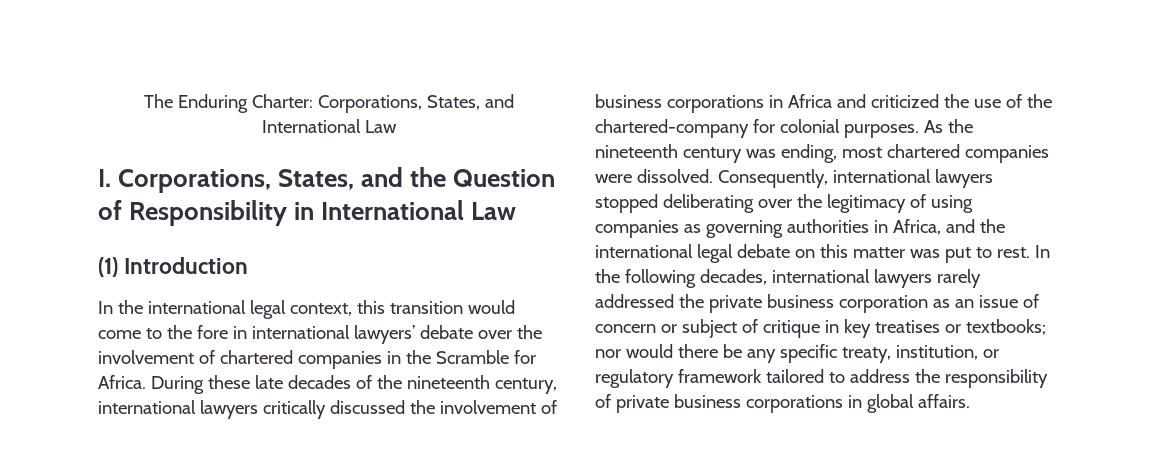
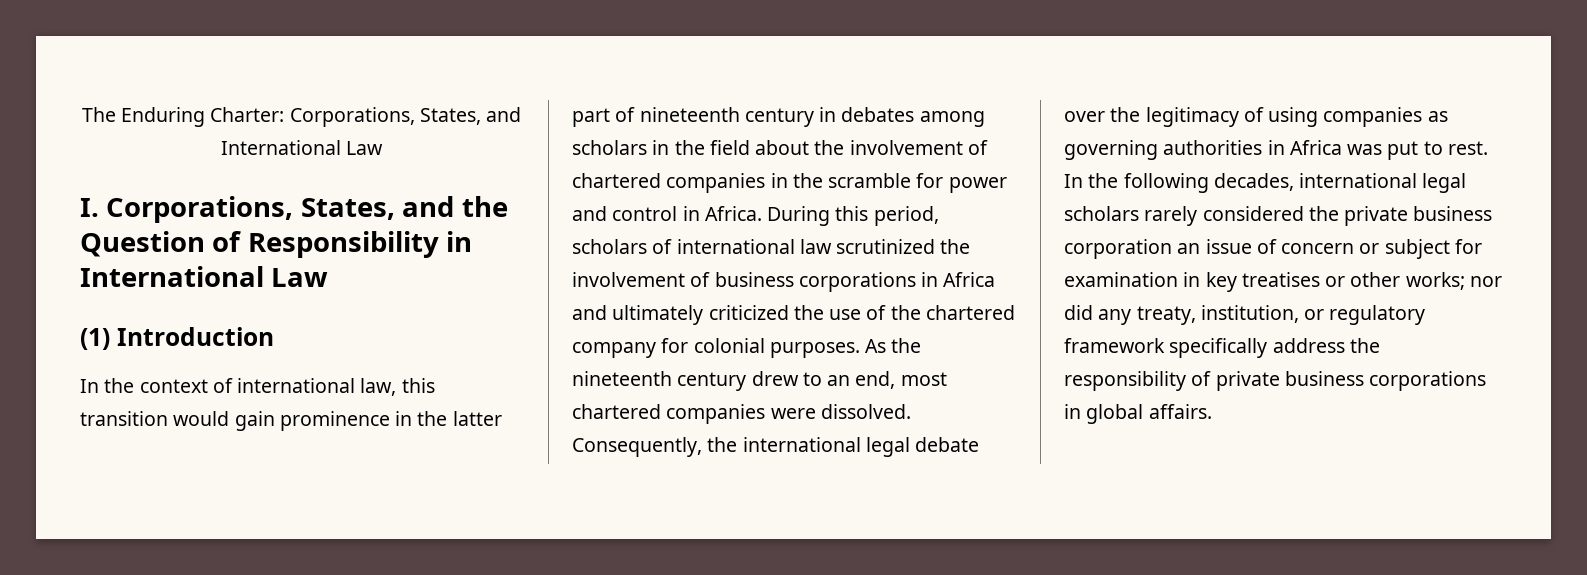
- In the international legal context, this transition would come to the fore in international lawyers’ debate over the involvement of chartered companies in the Scramble for Africa. During these late decades of the nineteenth century, international lawyers critically discussed the involvement of business corporations in Africa and criticized the use of the chartered-company for colonial purposes.
+ In the context of international law, this transition would gain prominence in the latter part of nineteenth century in debates among scholars in the field about the involvement of chartered companies in the scramble for power and control in Africa. During this period, scholars of international law scrutinized the involvement of business corporations in Africa and ultimately criticized the use of the chartered company for colonial purposes.
- As the nineteenth century was ending, most chartered companies were dissolved.
+ As the nineteenth century drew to an end, most chartered companies were dissolved.
- Consequently, international lawyers stopped deliberating over the legitimacy of using companies as governing authorities in Africa, and the international legal debate on this matter was put to rest.
+ Consequently, the international legal debate over the legitimacy of using companies as governing authorities in Africa was put to rest.
- In the following decades, international lawyers rarely addressed the private business corporation as an issue of concern or subject of critique in key treatises or textbooks; nor would there be any specific treaty, institution, or regulatory framework tailored to address the responsibility of private business corporations in global affairs.
+ In the following decades, international legal scholars rarely considered the private business corporation an issue of concern or subject for examination in key treatises or other works; nor did any treaty, institution, or regulatory framework specifically address the responsibility of private business corporations in global affairs.

